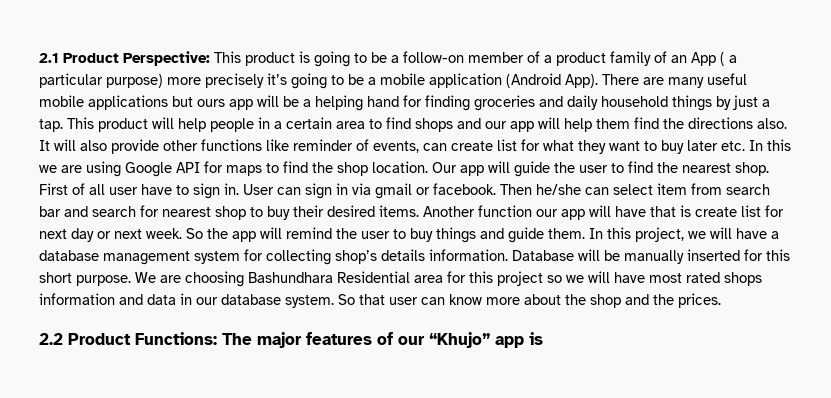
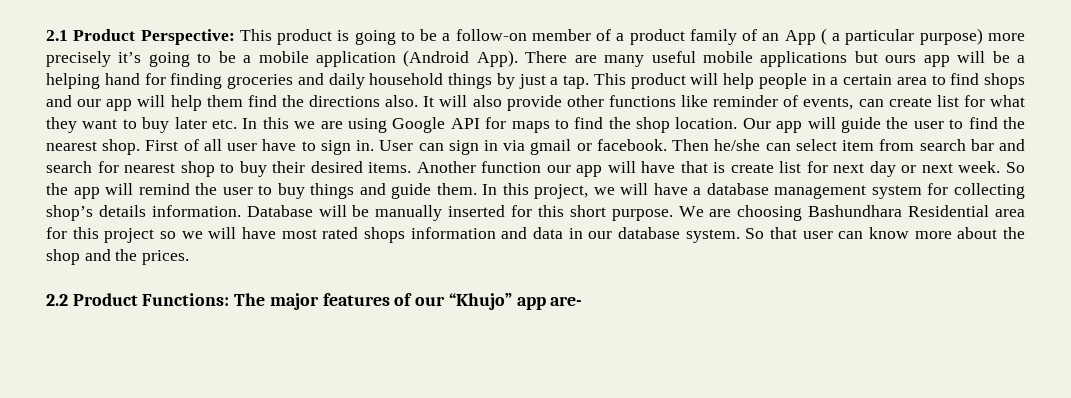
- 2.2 Product Functions: The major features of our “Khujo” app is
+ 2.2 Product Functions: The major features of our “Khujo” app are-

